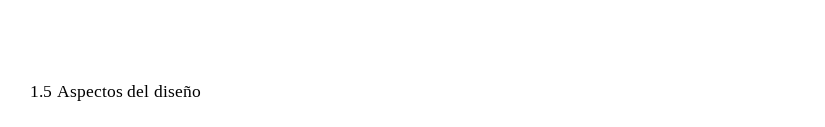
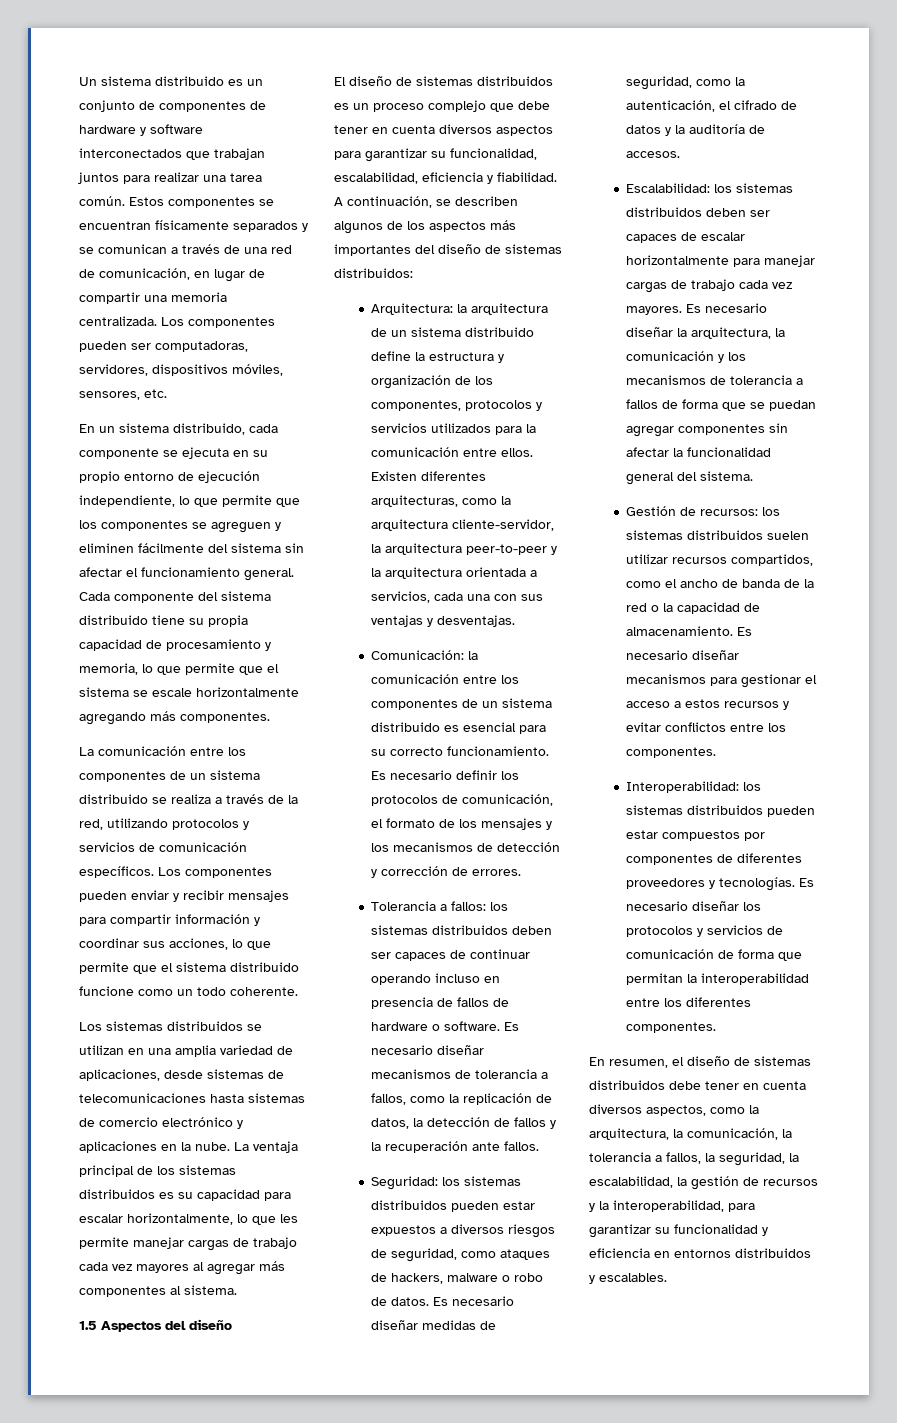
+ Un sistema distribuido es un conjunto de componentes de hardware y software interconectados que trabajan juntos para realizar una tarea común. Estos componentes se encuentran físicamente separados y se comunican a través de una red de comunicación, en lugar de compartir una memoria centralizada. Los componentes pueden ser computadoras, servidores, dispositivos móviles, sensores, etc.
+ En un sistema distribuido, cada componente se ejecuta en su propio entorno de ejecución independiente, lo que permite que los componentes se agreguen y eliminen fácilmente del sistema sin afectar el funcionamiento general. Cada componente del sistema distribuido tiene su propia capacidad de procesamiento y memoria, lo que permite que el sistema se escale horizontalmente agregando más componentes.
+ La comunicación entre los componentes de un sistema distribuido se realiza a través de la red, utilizando protocolos y servicios de comunicación específicos. Los componentes pueden enviar y recibir mensajes para compartir información y coordinar sus acciones, lo que permite que el sistema distribuido funcione como un todo coherente.
+ Los sistemas distribuidos se utilizan en una amplia variedad de aplicaciones, desde sistemas de telecomunicaciones hasta sistemas de comercio electrónico y aplicaciones en la nube. La ventaja principal de los sistemas distribuidos es su capacidad para escalar horizontalmente, lo que les permite manejar cargas de trabajo cada vez mayores al agregar más componentes al sistema.
  1.5 Aspectos del diseño
+ El diseño de sistemas distribuidos es un proceso complejo que debe tener en cuenta diversos aspectos para garantizar su funcionalidad, escalabilidad, eficiencia y fiabilidad. A continuación, se describen algunos de los aspectos más importantes del diseño de sistemas distribuidos:
+ Arquitectura: la arquitectura de un sistema distribuido define la estructura y organización de los componentes, protocolos y servicios utilizados para la comunicación entre ellos. Existen diferentes arquitecturas, como la arquitectura cliente-servidor, la arquitectura peer-to-peer y la arquitectura orientada a servicios, cada una con sus ventajas y desventajas.
+ Comunicación: la comunicación entre los componentes de un sistema distribuido es esencial para su correcto funcionamiento. Es necesario definir los protocolos de comunicación, el formato de los mensajes y los mecanismos de detección y corrección de errores.
+ Tolerancia a fallos: los sistemas distribuidos deben ser capaces de continuar operando incluso en presencia de fallos de hardware o software. Es necesario diseñar mecanismos de tolerancia a fallos, como la replicación de datos, la detección de fallos y la recuperación ante fallos.
+ Seguridad: los sistemas distribuidos pueden estar expuestos a diversos riesgos de seguridad, como ataques de hackers, malware o robo de datos. Es necesario diseñar medidas de seguridad, como la autenticación, el cifrado de datos y la auditoría de accesos.
+ Escalabilidad: los sistemas distribuidos deben ser capaces de escalar horizontalmente para manejar cargas de trabajo cada vez mayores. Es necesario diseñar la arquitectura, la comunicación y los mecanismos de tolerancia a fallos de forma que se puedan agregar componentes sin afectar la funcionalidad general del sistema.
+ Gestión de recursos: los sistemas distribuidos suelen utilizar recursos compartidos, como el ancho de banda de la red o la capacidad de almacenamiento. Es necesario diseñar mecanismos para gestionar el acceso a estos recursos y evitar conflictos entre los componentes.
+ Interoperabilidad: los sistemas distribuidos pueden estar compuestos por componentes de diferentes proveedores y tecnologías. Es necesario diseñar los protocolos y servicios de comunicación de forma que permitan la interoperabilidad entre los diferentes componentes.
+ En resumen, el diseño de sistemas distribuidos debe tener en cuenta diversos aspectos, como la arquitectura, la comunicación, la tolerancia a fallos, la seguridad, la escalabilidad, la gestión de recursos y la interoperabilidad, para garantizar su funcionalidad y eficiencia en entornos distribuidos y escalables.

